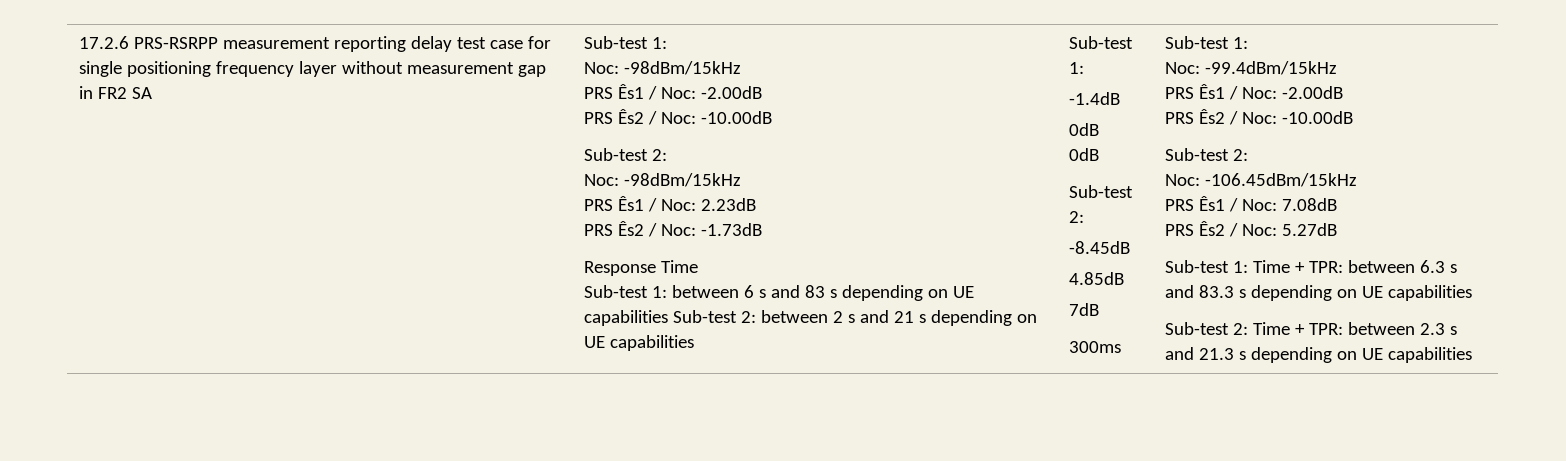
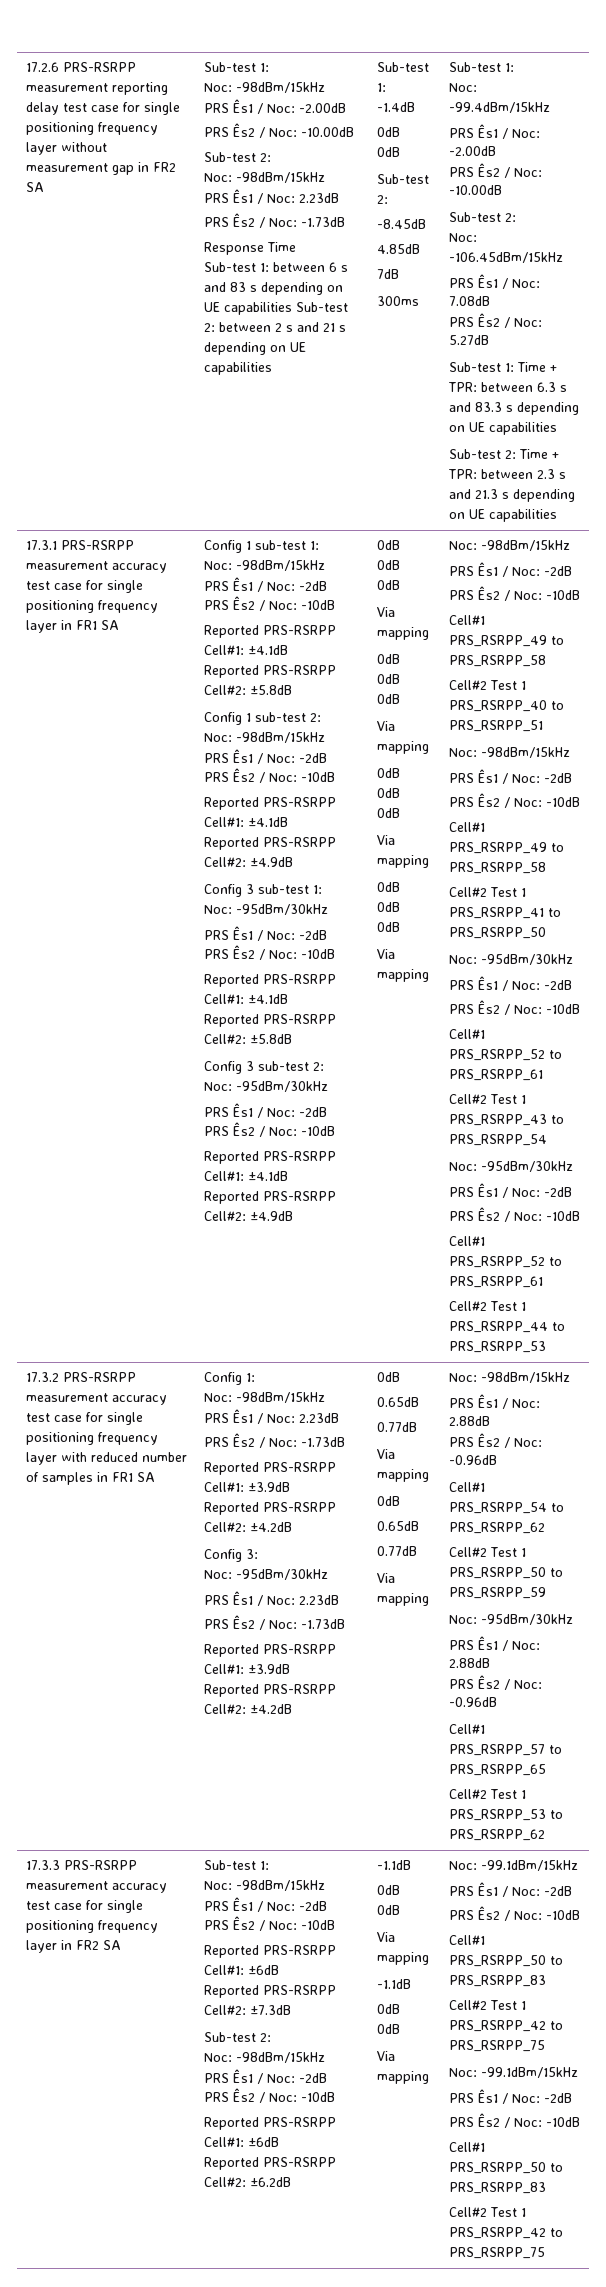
+ 17.3.1 PRS-RSRPP measurement accuracy test case for single positioning frequency layer in FR1 SA | Config 1 sub-test 1:
+ Noc: -98dBm/15kHz
+ PRS Ês1 / Noc: -2dB
+ PRS Ês2 / Noc: -10dB
+ Reported PRS-RSRPP Cell#1: ±4.1dB
+ Reported PRS-RSRPP Cell#2: ±5.8dB
+ Config 1 sub-test 2:
+ Noc: -98dBm/15kHz
+ PRS Ês1 / Noc: -2dB
+ PRS Ês2 / Noc: -10dB
+ Reported PRS-RSRPP Cell#1: ±4.1dB
+ Reported PRS-RSRPP Cell#2: ±4.9dB
+ Config 3 sub-test 1:
+ Noc: -95dBm/30kHz
+ PRS Ês1 / Noc: -2dB
+ PRS Ês2 / Noc: -10dB
+ Reported PRS-RSRPP Cell#1: ±4.1dB
+ Reported PRS-RSRPP Cell#2: ±5.8dB
+ Config 3 sub-test 2:
+ Noc: -95dBm/30kHz
+ PRS Ês1 / Noc: -2dB
+ PRS Ês2 / Noc: -10dB
+ Reported PRS-RSRPP Cell#1: ±4.1dB
+ Reported PRS-RSRPP Cell#2: ±4.9dB | 0dB
+ 0dB
+ 0dB
+ Via mapping
+ 0dB
+ 0dB
+ 0dB
+ Via mapping
+ 0dB
+ 0dB
+ 0dB
+ Via mapping
+ 0dB
+ 0dB
+ 0dB
+ Via mapping | Noc: -98dBm/15kHz
+ PRS Ês1 / Noc: -2dB
+ PRS Ês2 / Noc: -10dB
+ Cell#1 PRS_RSRPP_49 to PRS_RSRPP_58
+ Cell#2 Test 1 PRS_RSRPP_40 to PRS_RSRPP_51
+ Noc: -98dBm/15kHz
+ PRS Ês1 / Noc: -2dB
+ PRS Ês2 / Noc: -10dB
+ Cell#1 PRS_RSRPP_49 to PRS_RSRPP_58
+ Cell#2 Test 1 PRS_RSRPP_41 to PRS_RSRPP_50
+ Noc: -95dBm/30kHz
+ PRS Ês1 / Noc: -2dB
+ PRS Ês2 / Noc: -10dB
+ Cell#1 PRS_RSRPP_52 to PRS_RSRPP_61
+ Cell#2 Test 1 PRS_RSRPP_43 to PRS_RSRPP_54
+ Noc: -95dBm/30kHz
+ PRS Ês1 / Noc: -2dB
+ PRS Ês2 / Noc: -10dB
+ Cell#1 PRS_RSRPP_52 to PRS_RSRPP_61
+ Cell#2 Test 1 PRS_RSRPP_44 to PRS_RSRPP_53
+ 17.3.2 PRS-RSRPP measurement accuracy test case for single positioning frequency layer with reduced number of samples in FR1 SA | Config 1:
+ Noc: -98dBm/15kHz
+ PRS Ês1 / Noc: 2.23dB
+ PRS Ês2 / Noc: -1.73dB
+ Reported PRS-RSRPP Cell#1: ±3.9dB
+ Reported PRS-RSRPP Cell#2: ±4.2dB
+ Config 3:
+ Noc: -95dBm/30kHz
+ PRS Ês1 / Noc: 2.23dB
+ PRS Ês2 / Noc: -1.73dB
+ Reported PRS-RSRPP Cell#1: ±3.9dB
+ Reported PRS-RSRPP Cell#2: ±4.2dB | 0dB
+ 0.65dB
+ 0.77dB
+ Via mapping
+ 0dB
+ 0.65dB
+ 0.77dB
+ Via mapping | Noc: -98dBm/15kHz
+ PRS Ês1 / Noc: 2.88dB
+ PRS Ês2 / Noc: -0.96dB
+ Cell#1 PRS_RSRPP_54 to PRS_RSRPP_62
+ Cell#2 Test 1 PRS_RSRPP_50 to PRS_RSRPP_59
+ Noc: -95dBm/30kHz
+ PRS Ês1 / Noc: 2.88dB
+ PRS Ês2 / Noc: -0.96dB
+ Cell#1 PRS_RSRPP_57 to PRS_RSRPP_65
+ Cell#2 Test 1 PRS_RSRPP_53 to PRS_RSRPP_62
+ 17.3.3 PRS-RSRPP measurement accuracy test case for single positioning frequency layer in FR2 SA | Sub-test 1:
+ Noc: -98dBm/15kHz
+ PRS Ês1 / Noc: -2dB
+ PRS Ês2 / Noc: -10dB
+ Reported PRS-RSRPP Cell#1: ±6dB
+ Reported PRS-RSRPP Cell#2: ±7.3dB
+ Sub-test 2:
+ Noc: -98dBm/15kHz
+ PRS Ês1 / Noc: -2dB
+ PRS Ês2 / Noc: -10dB
+ Reported PRS-RSRPP Cell#1: ±6dB
+ Reported PRS-RSRPP Cell#2: ±6.2dB | -1.1dB
+ 0dB
+ 0dB
+ Via mapping
+ -1.1dB
+ 0dB
+ 0dB
+ Via mapping | Noc: -99.1dBm/15kHz
+ PRS Ês1 / Noc: -2dB
+ PRS Ês2 / Noc: -10dB
+ Cell#1 PRS_RSRPP_50 to PRS_RSRPP_83
+ Cell#2 Test 1 PRS_RSRPP_42 to PRS_RSRPP_75
+ Noc: -99.1dBm/15kHz
+ PRS Ês1 / Noc: -2dB
+ PRS Ês2 / Noc: -10dB
+ Cell#1 PRS_RSRPP_50 to PRS_RSRPP_83
+ Cell#2 Test 1 PRS_RSRPP_42 to PRS_RSRPP_75

